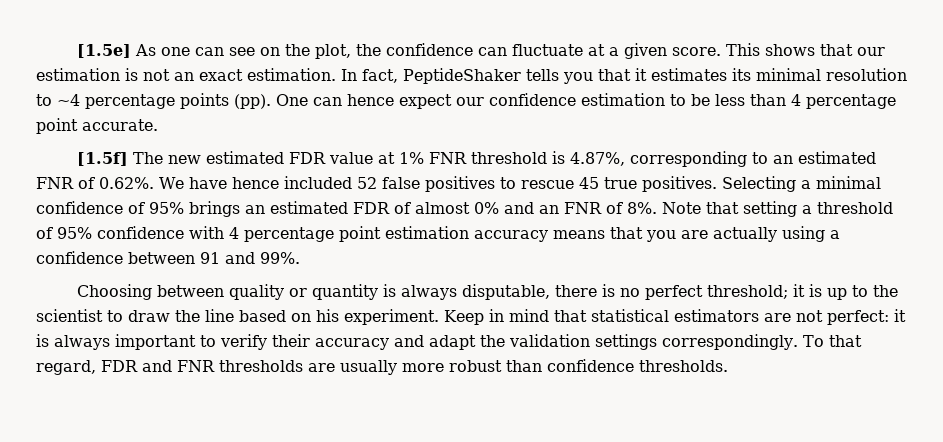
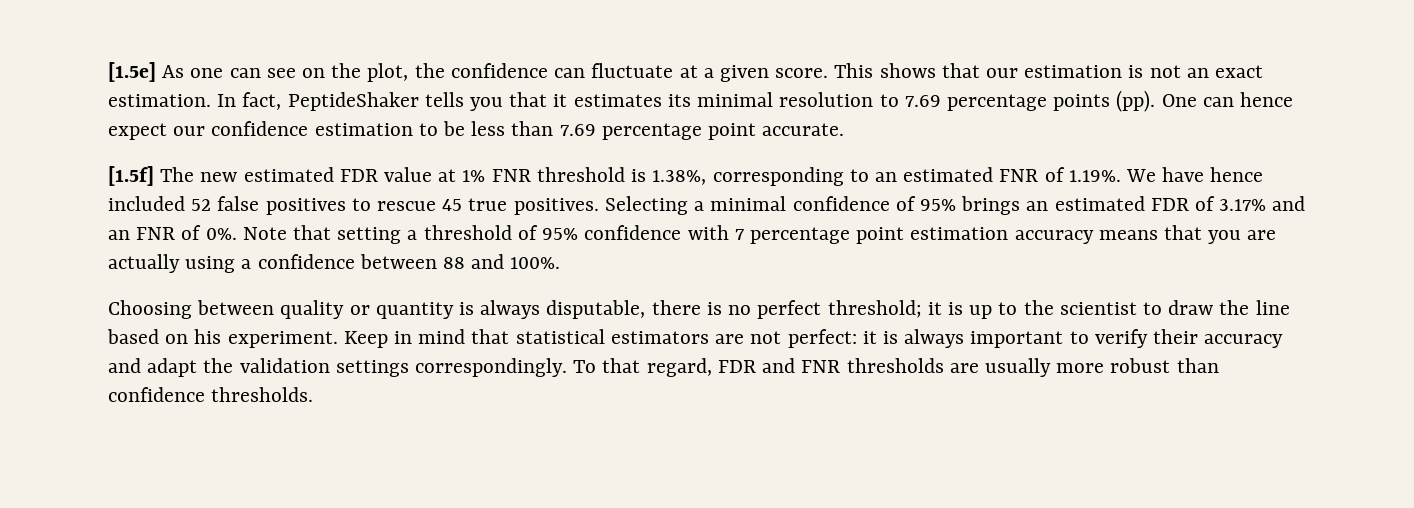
- In fact, PeptideShaker tells you that it estimates its minimal resolution to ~4 percentage points (pp).
+ In fact, PeptideShaker tells you that it estimates its minimal resolution to 7.69 percentage points (pp).
- One can hence expect our confidence estimation to be less than 4 percentage point accurate.
+ One can hence expect our confidence estimation to be less than 7.69 percentage point accurate.
- [1.5f] The new estimated FDR value at 1% FNR threshold is 4.87%, corresponding to an estimated FNR of 0.62%. We have hence included 52 false positives to rescue 45 true positives.
+ [1.5f] The new estimated FDR value at 1% FNR threshold is 1.38%, corresponding to an estimated FNR of 1.19%. We have hence included 52 false positives to rescue 45 true positives.
- Selecting a minimal confidence of 95% brings an estimated FDR of almost 0% and an FNR of 8%.
+ Selecting a minimal confidence of 95% brings an estimated FDR of 3.17% and an FNR of 0%.
- Note that setting a threshold of 95% confidence with 4 percentage point estimation accuracy means that you are actually using a confidence between 91 and 99%.
+ Note that setting a threshold of 95% confidence with 7 percentage point estimation accuracy means that you are actually using a confidence between 88 and 100%.

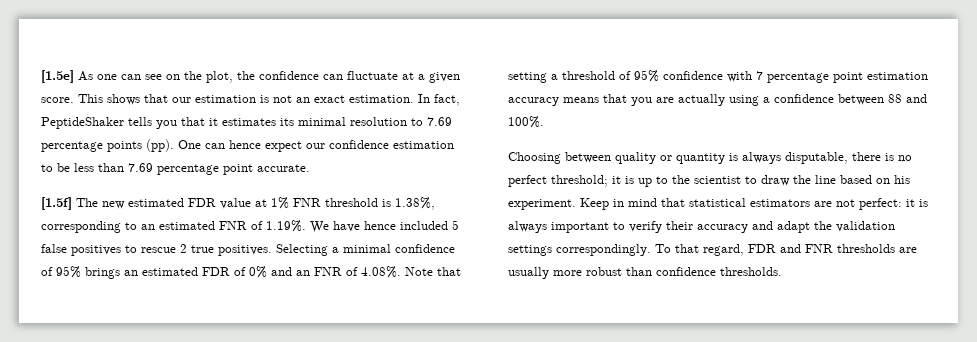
- [1.5f] The new estimated FDR value at 1% FNR threshold is 1.38%, corresponding to an estimated FNR of 1.19%. We have hence included 52 false positives to rescue 45 true positives.
+ [1.5f] The new estimated FDR value at 1% FNR threshold is 1.38%, corresponding to an estimated FNR of 1.19%. We have hence included 5 false positives to rescue 2 true positives.
- Selecting a minimal confidence of 95% brings an estimated FDR of 3.17% and an FNR of 0%. Note that setting a threshold of 95% confidence with 7 percentage point estimation accuracy means that you are actually using a confidence between 88 and 100%.
+ Selecting a minimal confidence of 95% brings an estimated FDR of 0% and an FNR of 4.08%. Note that setting a threshold of 95% confidence with 7 percentage point estimation accuracy means that you are actually using a confidence between 88 and 100%.

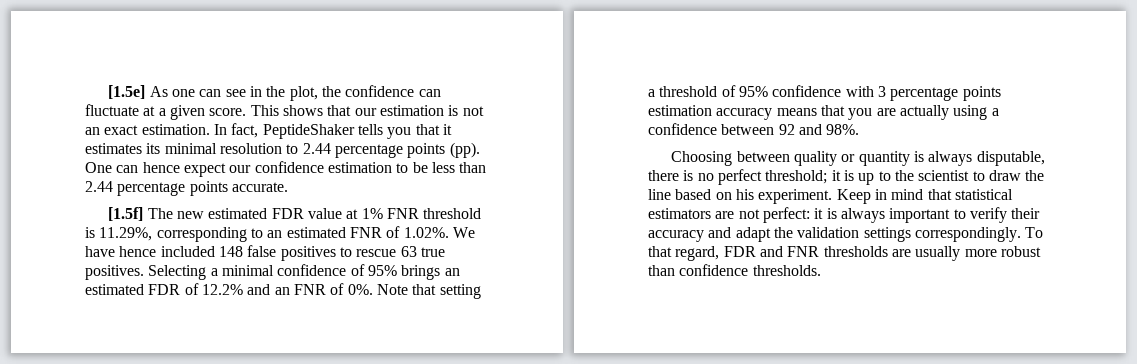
- [1.5e] As one can see on the plot, the confidence can fluctuate at a given score.
+ [1.5e] As one can see in the plot, the confidence can fluctuate at a given score.
- In fact, PeptideShaker tells you that it estimates its minimal resolution to 7.69 percentage points (pp).
+ In fact, PeptideShaker tells you that it estimates its minimal resolution to 2.44 percentage points (pp).
- One can hence expect our confidence estimation to be less than 7.69 percentage point accurate.
+ One can hence expect our confidence estimation to be less than 2.44 percentage points accurate.
- [1.5f] The new estimated FDR value at 1% FNR threshold is 1.38%, corresponding to an estimated FNR of 1.19%. We have hence included 5 false positives to rescue 2 true positives.
+ [1.5f] The new estimated FDR value at 1% FNR threshold is 11.29%, corresponding to an estimated FNR of 1.02%. We have hence included 148 false positives to rescue 63 true positives.
- Selecting a minimal confidence of 95% brings an estimated FDR of 0% and an FNR of 4.08%. Note that setting a threshold of 95% confidence with 7 percentage point estimation accuracy means that you are actually using a confidence between 88 and 100%.
+ Selecting a minimal confidence of 95% brings an estimated FDR of 12.2% and an FNR of 0%. Note that setting a threshold of 95% confidence with 3 percentage points estimation accuracy means that you are actually using a confidence between 92 and 98%.

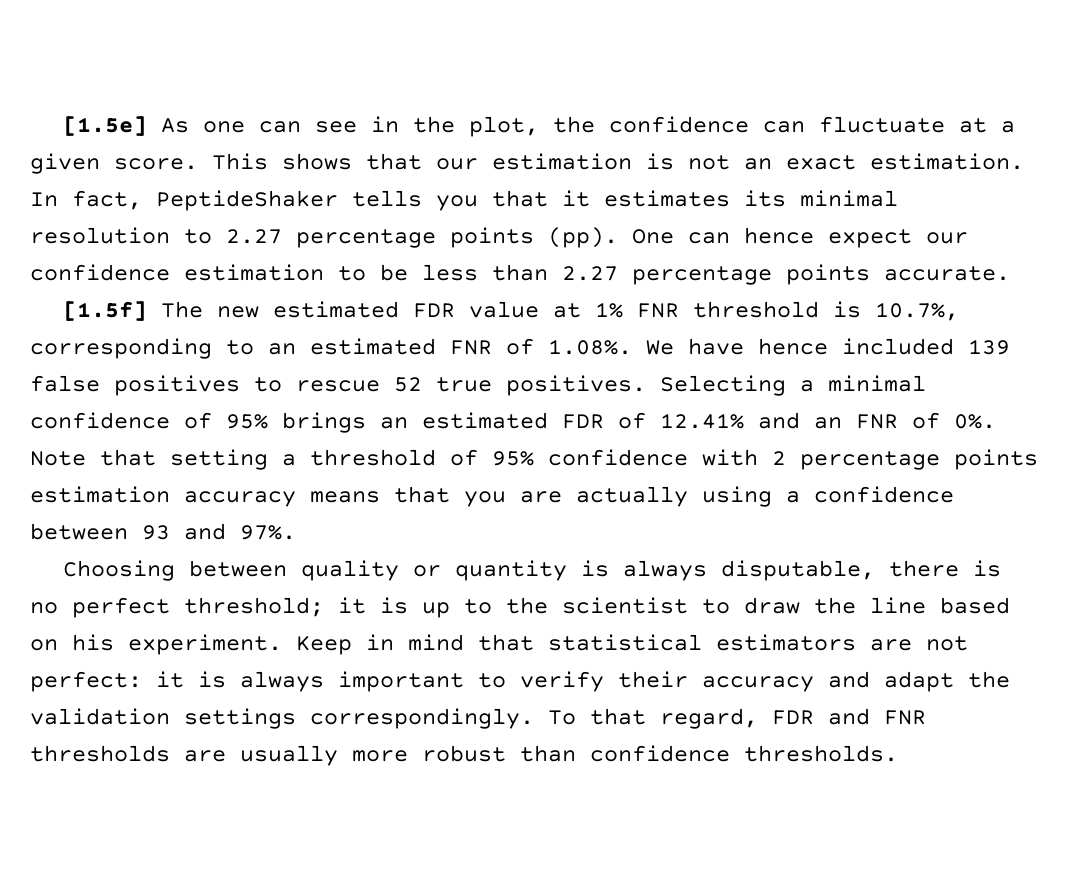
- In fact, PeptideShaker tells you that it estimates its minimal resolution to 2.44 percentage points (pp).
+ In fact, PeptideShaker tells you that it estimates its minimal resolution to 2.27 percentage points (pp).
- One can hence expect our confidence estimation to be less than 2.44 percentage points accurate.
+ One can hence expect our confidence estimation to be less than 2.27 percentage points accurate.
- [1.5f] The new estimated FDR value at 1% FNR threshold is 11.29%, corresponding to an estimated FNR of 1.02%. We have hence included 148 false positives to rescue 63 true positives.
+ [1.5f] The new estimated FDR value at 1% FNR threshold is 10.7%, corresponding to an estimated FNR of 1.08%. We have hence included 139 false positives to rescue 52 true positives.
- Selecting a minimal confidence of 95% brings an estimated FDR of 12.2% and an FNR of 0%.
+ Selecting a minimal confidence of 95% brings an estimated FDR of 12.41% and an FNR of 0%.
- Note that setting a threshold of 95% confidence with 3 percentage points estimation accuracy means that you are actually using a confidence between 92 and 98%.
+ Note that setting a threshold of 95% confidence with 2 percentage points estimation accuracy means that you are actually using a confidence between 93 and 97%.

